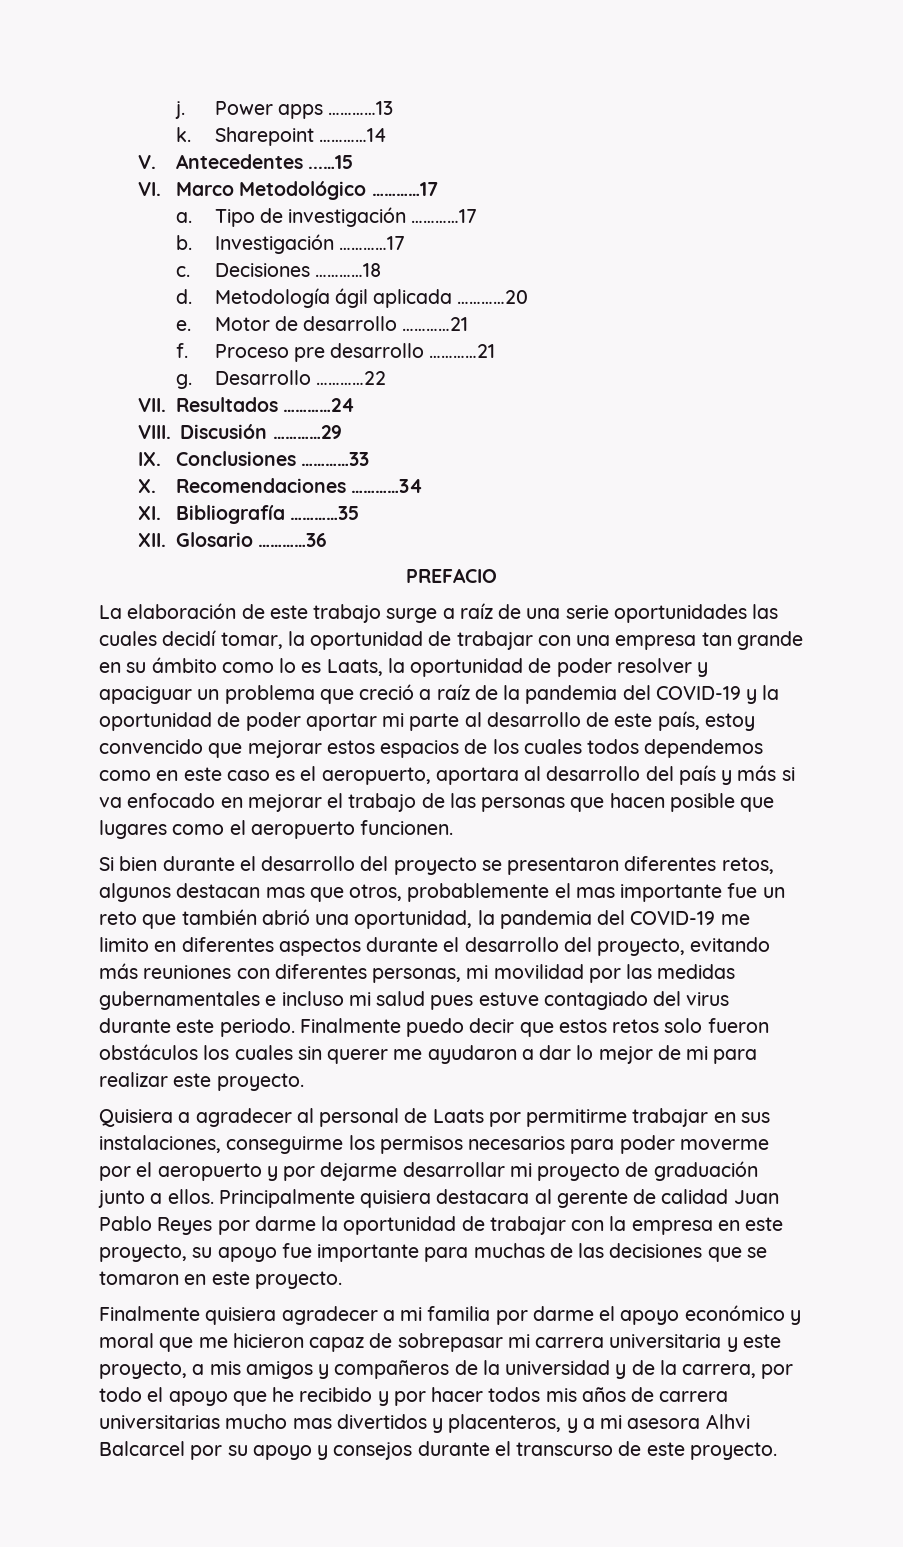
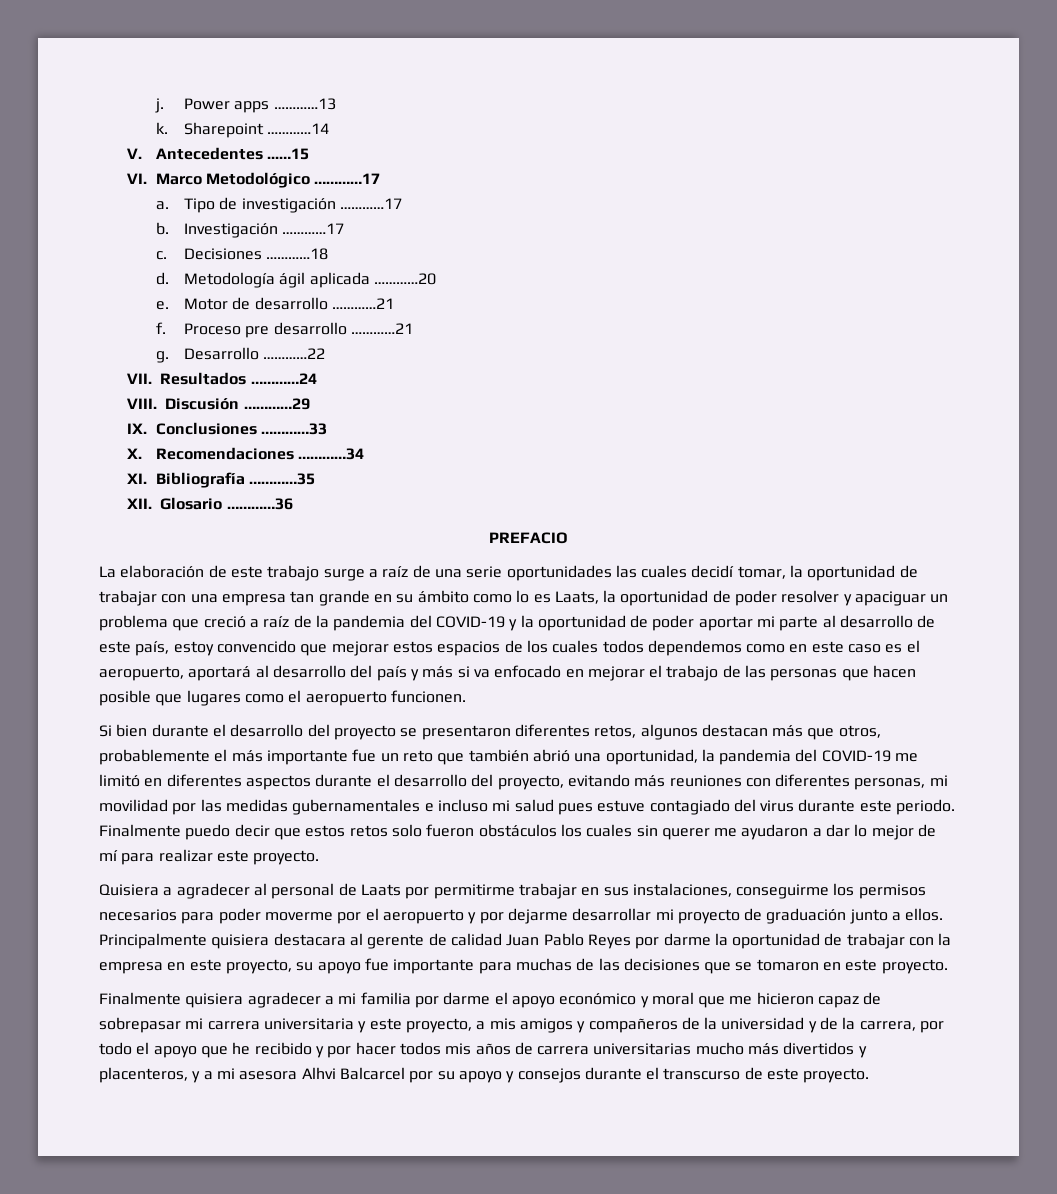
- La elaboración de este trabajo surge a raíz de una serie oportunidades las cuales decidí tomar, la oportunidad de trabajar con una empresa tan grande en su ámbito como lo es Laats, la oportunidad de poder resolver y apaciguar un problema que creció a raíz de la pandemia del COVID-19 y la oportunidad de poder aportar mi parte al desarrollo de este país, estoy convencido que mejorar estos espacios de los cuales todos dependemos como en este caso es el aeropuerto, aportara al desarrollo del país y más si va enfocado en mejorar el trabajo de las personas que hacen posible que lugares como el aeropuerto funcionen.
+ La elaboración de este trabajo surge a raíz de una serie oportunidades las cuales decidí tomar, la oportunidad de trabajar con una empresa tan grande en su ámbito como lo es Laats, la oportunidad de poder resolver y apaciguar un problema que creció a raíz de la pandemia del COVID-19 y la oportunidad de poder aportar mi parte al desarrollo de este país, estoy convencido que mejorar estos espacios de los cuales todos dependemos como en este caso es el aeropuerto, aportará al desarrollo del país y más si va enfocado en mejorar el trabajo de las personas que hacen posible que lugares como el aeropuerto funcionen.
- Si bien durante el desarrollo del proyecto se presentaron diferentes retos, algunos destacan mas que otros, probablemente el mas importante fue un reto que también abrió una oportunidad, la pandemia del COVID-19 me limito en diferentes aspectos durante el desarrollo del proyecto, evitando más reuniones con diferentes personas, mi movilidad por las medidas gubernamentales e incluso mi salud pues estuve contagiado del virus durante este periodo.
+ Si bien durante el desarrollo del proyecto se presentaron diferentes retos, algunos destacan más que otros, probablemente el más importante fue un reto que también abrió una oportunidad, la pandemia del COVID-19 me limitó en diferentes aspectos durante el desarrollo del proyecto, evitando más reuniones con diferentes personas, mi movilidad por las medidas gubernamentales e incluso mi salud pues estuve contagiado del virus durante este periodo.
- Finalmente puedo decir que estos retos solo fueron obstáculos los cuales sin querer me ayudaron a dar lo mejor de mi para realizar este proyecto.
+ Finalmente puedo decir que estos retos solo fueron obstáculos los cuales sin querer me ayudaron a dar lo mejor de mí para realizar este proyecto.
- Finalmente quisiera agradecer a mi familia por darme el apoyo económico y moral que me hicieron capaz de sobrepasar mi carrera universitaria y este proyecto, a mis amigos y compañeros de la universidad y de la carrera, por todo el apoyo que he recibido y por hacer todos mis años de carrera universitarias mucho mas divertidos y placenteros, y a mi asesora Alhvi Balcarcel por su apoyo y consejos durante el transcurso de este proyecto.
+ Finalmente quisiera agradecer a mi familia por darme el apoyo económico y moral que me hicieron capaz de sobrepasar mi carrera universitaria y este proyecto, a mis amigos y compañeros de la universidad y de la carrera, por todo el apoyo que he recibido y por hacer todos mis años de carrera universitarias mucho más divertidos y placenteros, y a mi asesora Alhvi Balcarcel por su apoyo y consejos durante el transcurso de este proyecto.

